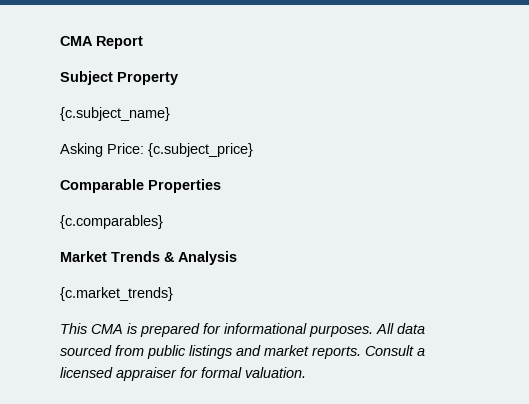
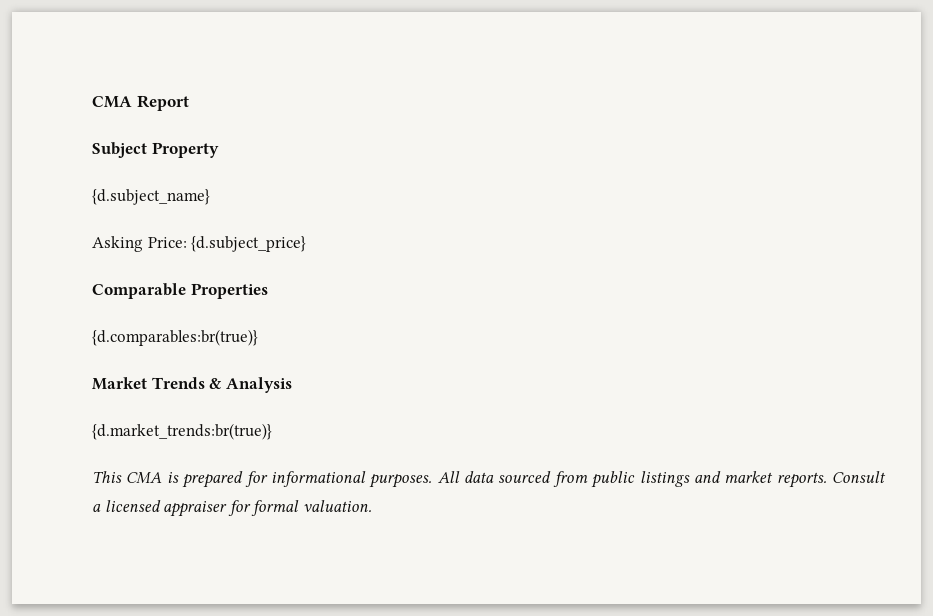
- {c.subject_name}
+ {d.subject_name}
- Asking Price: {c.subject_price}
+ Asking Price: {d.subject_price}
- {c.comparables}
+ {d.comparables:br(true)}
- {c.market_trends}
+ {d.market_trends:br(true)}

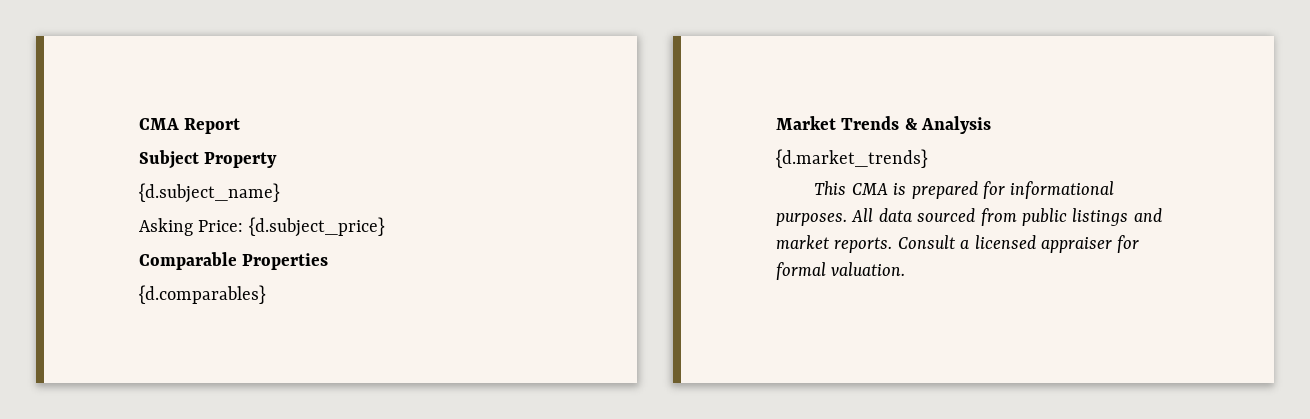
- {d.comparables:br(true)}
+ {d.comparables}
- {d.market_trends:br(true)}
+ {d.market_trends}

